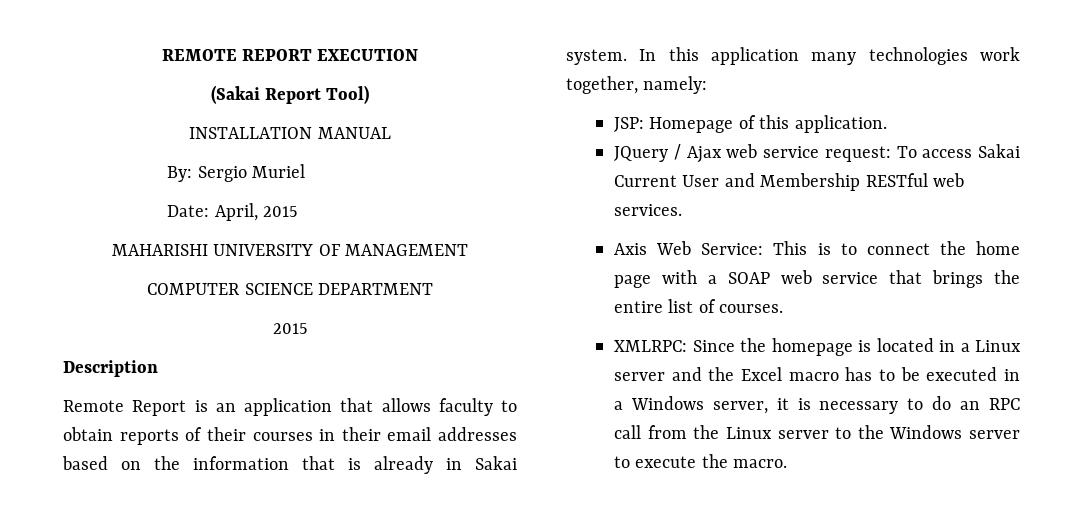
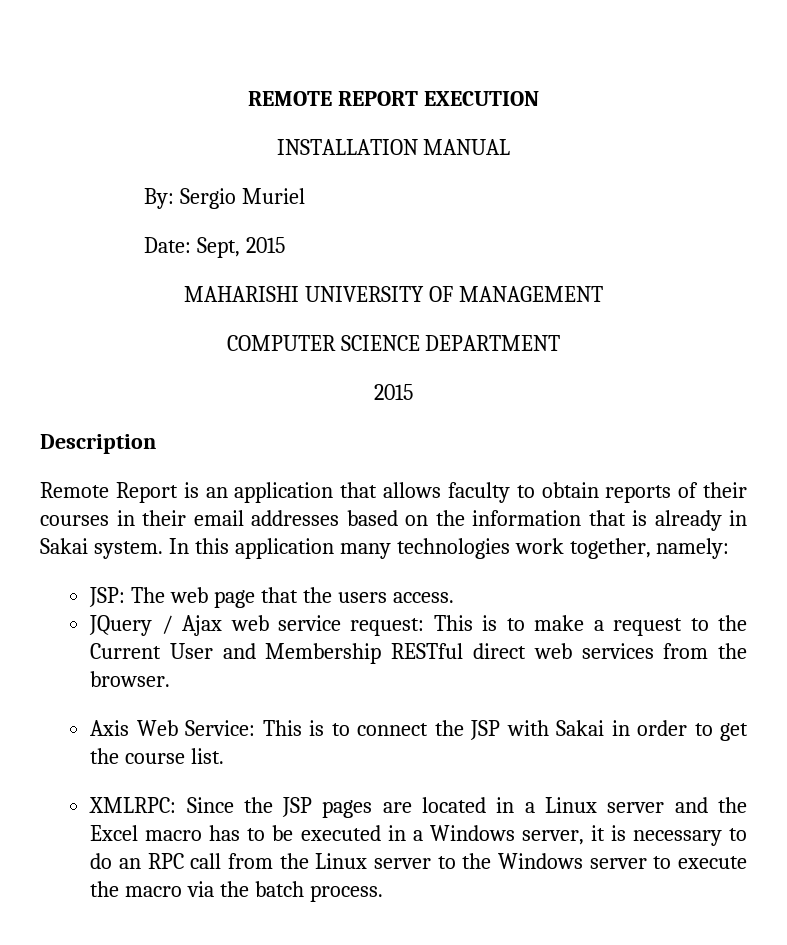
- (Sakai Report Tool)
- Date: April, 2015
+ Date: Sept, 2015
- JSP: Homepage of this application.
+ JSP: The web page that the users access.
- JQuery / Ajax web service request: To access Sakai Current User and Membership RESTful web services.
+ JQuery / Ajax web service request: This is to make a request to the Current User and Membership RESTful direct web services from the browser.
- Axis Web Service: This is to connect the home page with a SOAP web service that brings the entire list of courses.
+ Axis Web Service: This is to connect the JSP with Sakai in order to get the course list.
- XMLRPC: Since the homepage is located in a Linux server and the Excel macro has to be executed in a Windows server, it is necessary to do an RPC call from the Linux server to the Windows server to execute the macro.
+ XMLRPC: Since the JSP pages are located in a Linux server and the Excel macro has to be executed in a Windows server, it is necessary to do an RPC call from the Linux server to the Windows server to execute the macro via the batch process.

